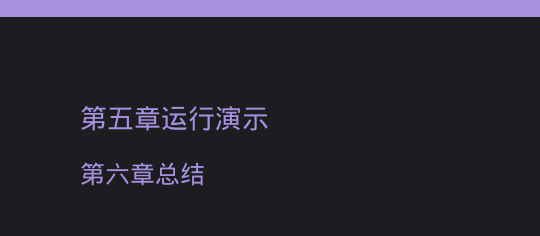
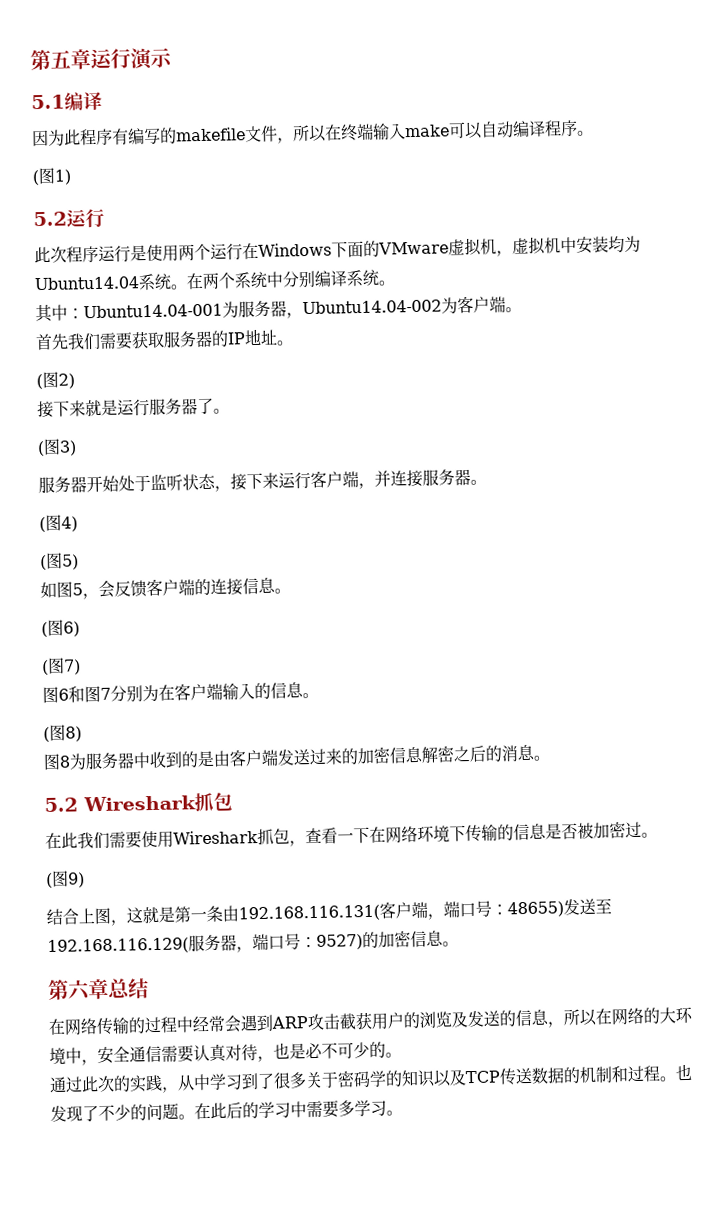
+ 5.1编译
+ 因为此程序有编写的makefile文件，所以在终端输入make可以自动编译程序。
+ (图1)
+ 5.2运行
+ 此次程序运行是使用两个运行在Windows下面的VMware虚拟机，虚拟机中安装均为Ubuntu14.04系统。在两个系统中分别编译系统。
+ 其中：Ubuntu14.04-001为服务器，Ubuntu14.04-002为客户端。
+ 首先我们需要获取服务器的IP地址。
+ (图2)
+ 接下来就是运行服务器了。
+ (图3)
+ 服务器开始处于监听状态，接下来运行客户端，并连接服务器。
+ (图4)
+ (图5)
+ 如图5，会反馈客户端的连接信息。
+ (图6)
+ (图7)
+ 图6和图7分别为在客户端输入的信息。
+ (图8)
+ 图8为服务器中收到的是由客户端发送过来的加密信息解密之后的消息。
+ 5.2 Wireshark抓包
+ 在此我们需要使用Wireshark抓包，查看一下在网络环境下传输的信息是否被加密过。
+ (图9)
+ 结合上图，这就是第一条由192.168.116.131(客户端，端口号：48655)发送至192.168.116.129(服务器，端口号：9527)的加密信息。
  第六章总结
+ 在网络传输的过程中经常会遇到ARP攻击截获用户的浏览及发送的信息，所以在网络的大环境中，安全通信需要认真对待，也是必不可少的。
+ 通过此次的实践，从中学习到了很多关于密码学的知识以及TCP传送数据的机制和过程。也发现了不少的问题。在此后的学习中需要多学习。

